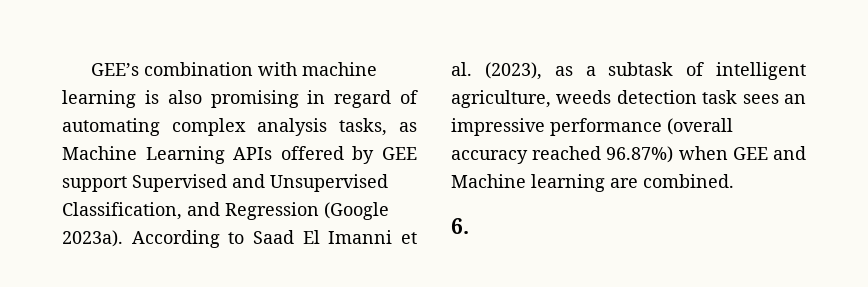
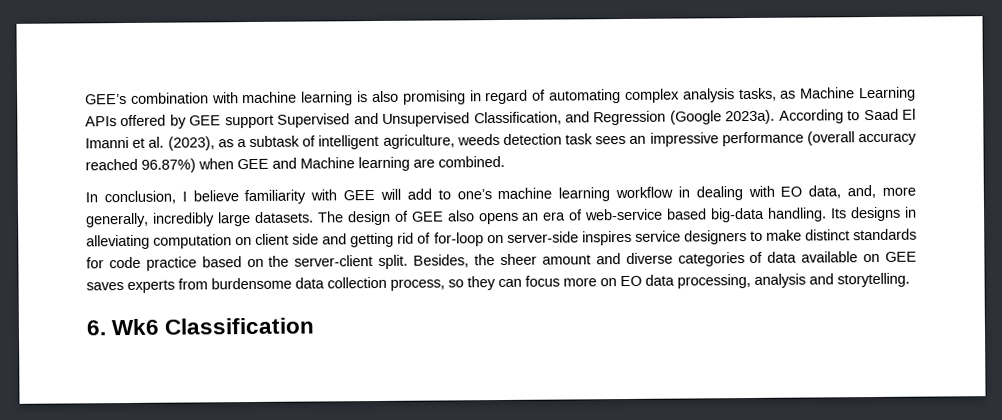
+ In conclusion, I believe familiarity with GEE will add to one’s machine learning workflow in dealing with EO data, and, more generally, incredibly large datasets. The design of GEE also opens an era of web-service based big-data handling. Its designs in alleviating computation on client side and getting rid of for-loop on server-side inspires service designers to make distinct standards for code practice based on the server-client split. Besides, the sheer amount and diverse categories of data available on GEE saves experts from burdensome data collection process, so they can focus more on EO data processing, analysis and storytelling.
- 6.
+ 6. Wk6 Classification

